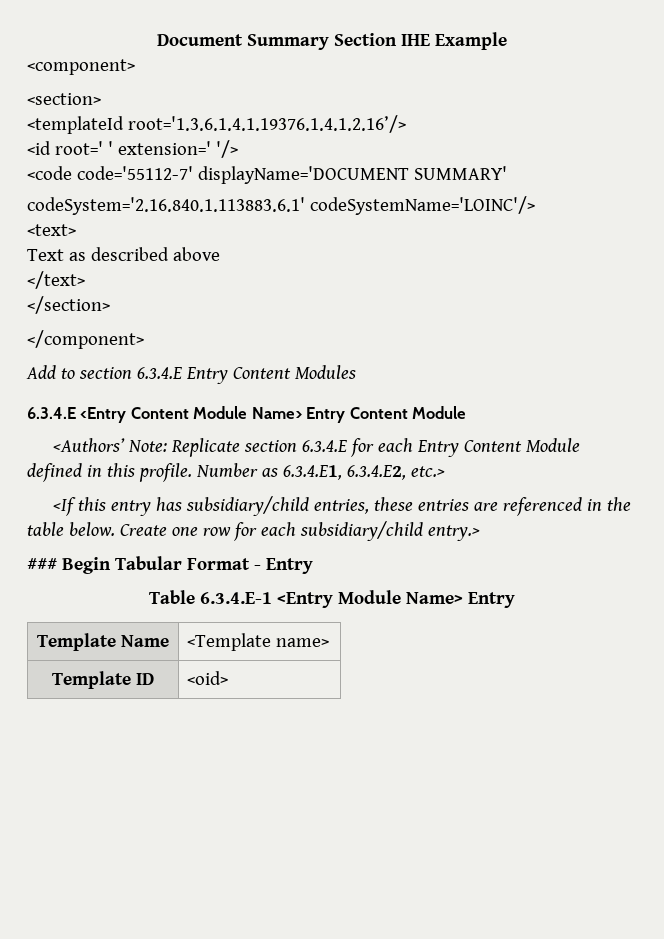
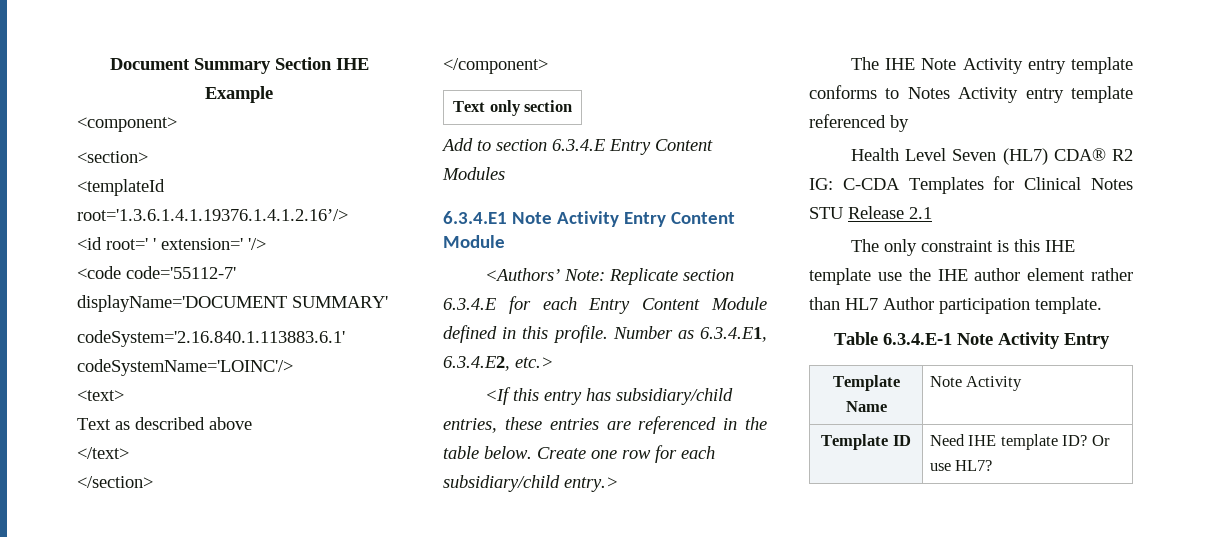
+ Text only section
- 6.3.4.E <Entry Content Module Name> Entry Content Module
+ 6.3.4.E1 Note Activity Entry Content Module
- ### Begin Tabular Format - Entry
+ The IHE Note Activity entry template conforms to Notes Activity entry template referenced by
+ Health Level Seven (HL7) CDA® R2 IG: C-CDA Templates for Clinical Notes STU Release 2.1
+ The only constraint is this IHE template use the IHE author element rather than HL7 Author participation template.
- Table 6.3.4.E-1 <Entry Module Name> Entry
+ Table 6.3.4.E-1 Note Activity Entry
- Template Name | <Template name>
+ Template Name | Note Activity
- Template ID | <oid>
+ Template ID | Need IHE template ID? Or use HL7?

